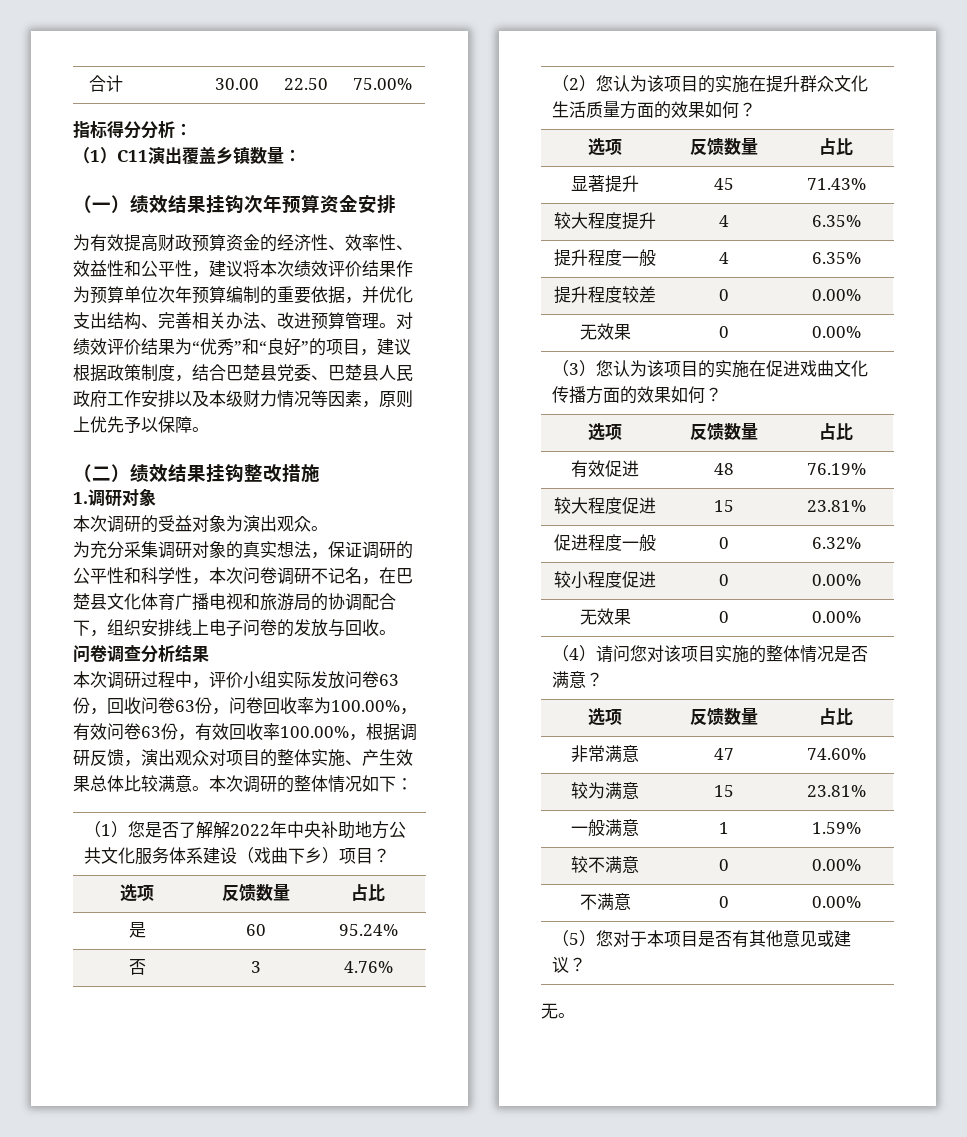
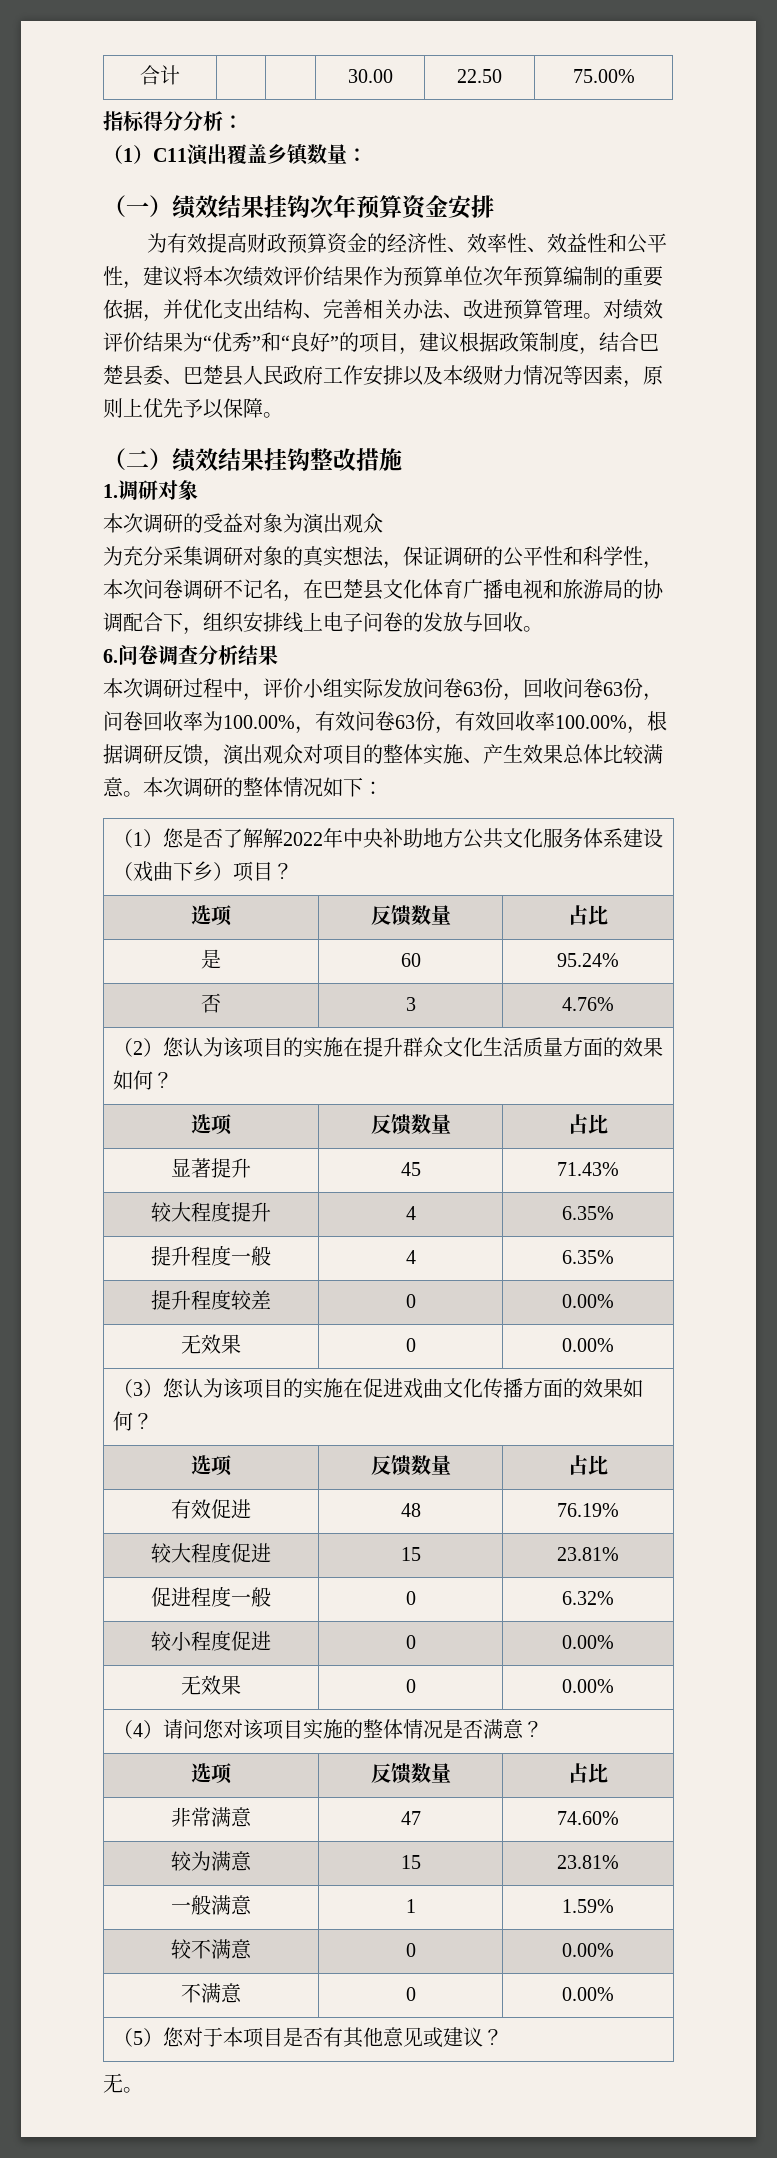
- 对绩效评价结果为“优秀”和“良好”的项目，建议根据政策制度，结合巴楚县党委、巴楚县人民政府工作安排以及本级财力情况等因素，原则上优先予以保障。
+ 对绩效评价结果为“优秀”和“良好”的项目，建议根据政策制度，结合巴楚县委、巴楚县人民政府工作安排以及本级财力情况等因素，原则上优先予以保障。
- 本次调研的受益对象为演出观众。
+ 本次调研的受益对象为演出观众
- 问卷调查分析结果
+ 6.问卷调查分析结果

